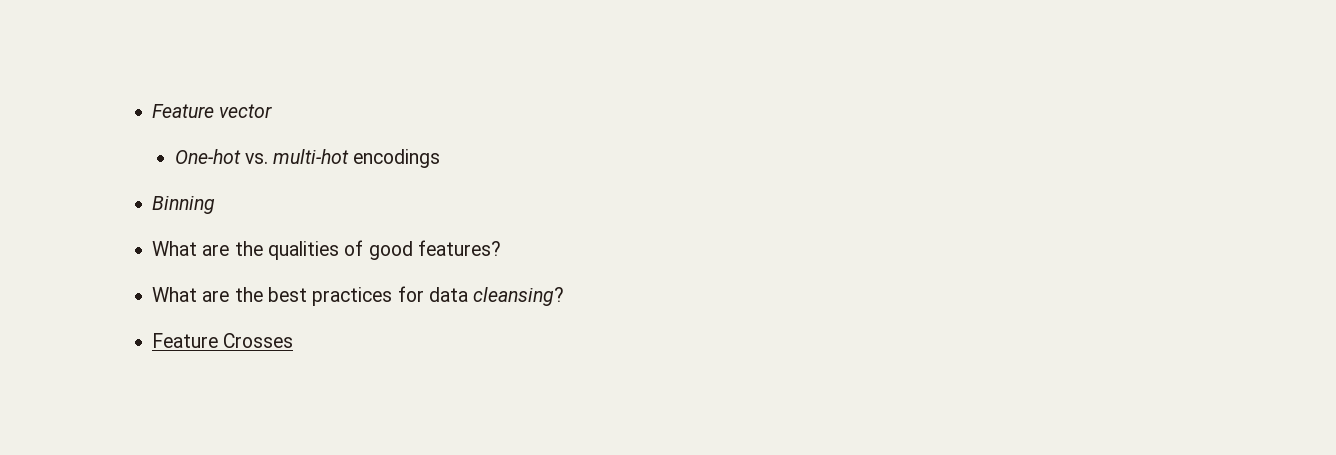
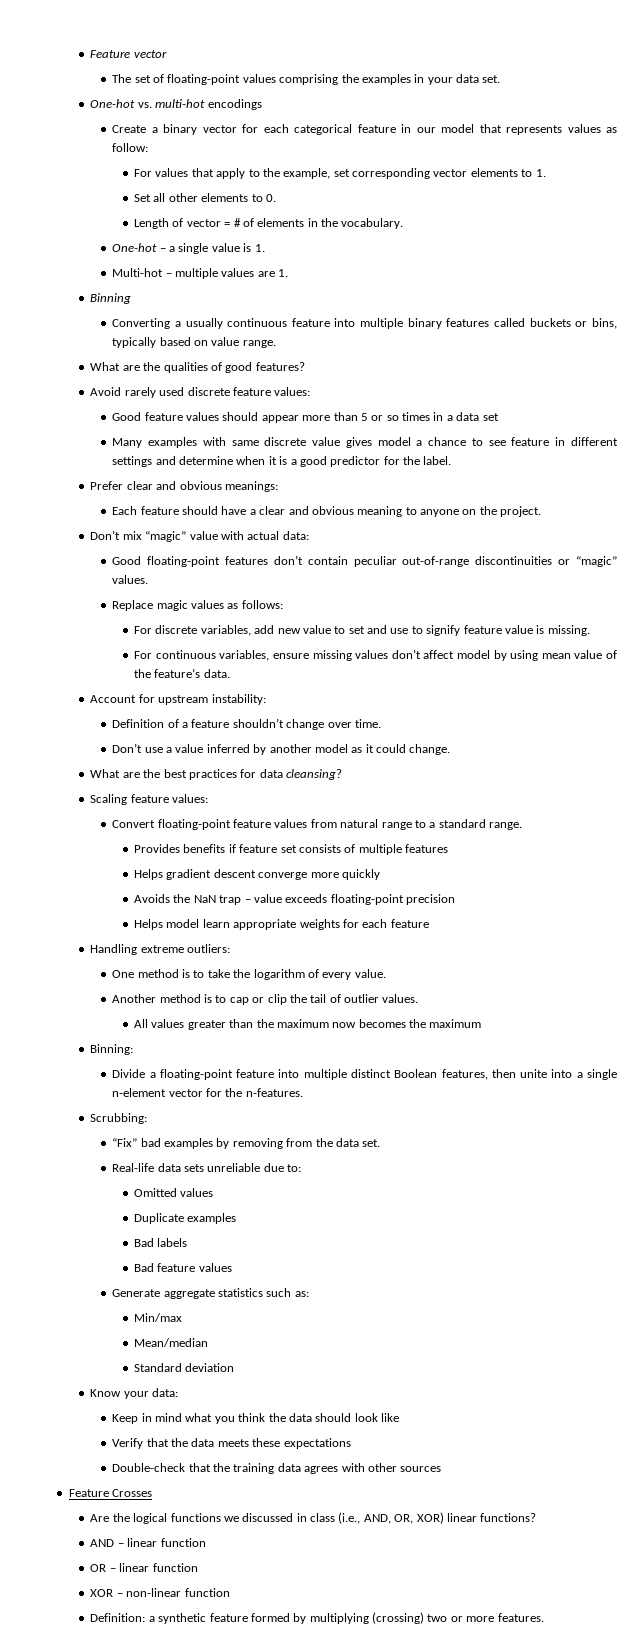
+ The set of floating-point values comprising the examples in your data set.
  One-hot vs. multi-hot encodings
+ Create a binary vector for each categorical feature in our model that represents values as follow:
+ For values that apply to the example, set corresponding vector elements to 1.
+ Set all other elements to 0.
+ Length of vector = # of elements in the vocabulary.
+ One-hot – a single value is 1.
+ Multi-hot – multiple values are 1.
  Binning
+ Converting a usually continuous feature into multiple binary features called buckets or bins, typically based on value range.
+ Avoid rarely used discrete feature values:
+ Good feature values should appear more than 5 or so times in a data set
+ Many examples with same discrete value gives model a chance to see feature in different settings and determine when it is a good predictor for the label.
+ Prefer clear and obvious meanings:
+ Each feature should have a clear and obvious meaning to anyone on the project.
+ Don’t mix “magic” value with actual data:
+ Good floating-point features don’t contain peculiar out-of-range discontinuities or “magic” values.
+ Replace magic values as follows:
+ For discrete variables, add new value to set and use to signify feature value is missing.
+ For continuous variables, ensure missing values don’t affect model by using mean value of the feature’s data.
+ Account for upstream instability:
+ Definition of a feature shouldn’t change over time.
+ Don’t use a value inferred by another model as it could change.
+ Scaling feature values:
+ Convert floating-point feature values from natural range to a standard range.
+ Provides benefits if feature set consists of multiple features
+ Helps gradient descent converge more quickly
+ Avoids the NaN trap – value exceeds floating-point precision
+ Helps model learn appropriate weights for each feature
+ Handling extreme outliers:
+ One method is to take the logarithm of every value.
+ Another method is to cap or clip the tail of outlier values.
+ All values greater than the maximum now becomes the maximum
+ Binning:
+ Divide a floating-point feature into multiple distinct Boolean features, then unite into a single n-element vector for the n-features.
+ Scrubbing:
+ “Fix” bad examples by removing from the data set.
+ Real-life data sets unreliable due to:
+ Omitted values
+ Duplicate examples
+ Bad labels
+ Bad feature values
+ Generate aggregate statistics such as:
+ Min/max
+ Mean/median
+ Standard deviation
+ Know your data:
+ Keep in mind what you think the data should look like
+ Verify that the data meets these expectations
+ Double-check that the training data agrees with other sources
  Feature Crosses
+ Are the logical functions we discussed in class (i.e., AND, OR, XOR) linear functions?
+ AND – linear function
+ OR – linear function
+ XOR – non-linear function
+ Definition: a synthetic feature formed by multiplying (crossing) two or more features.

